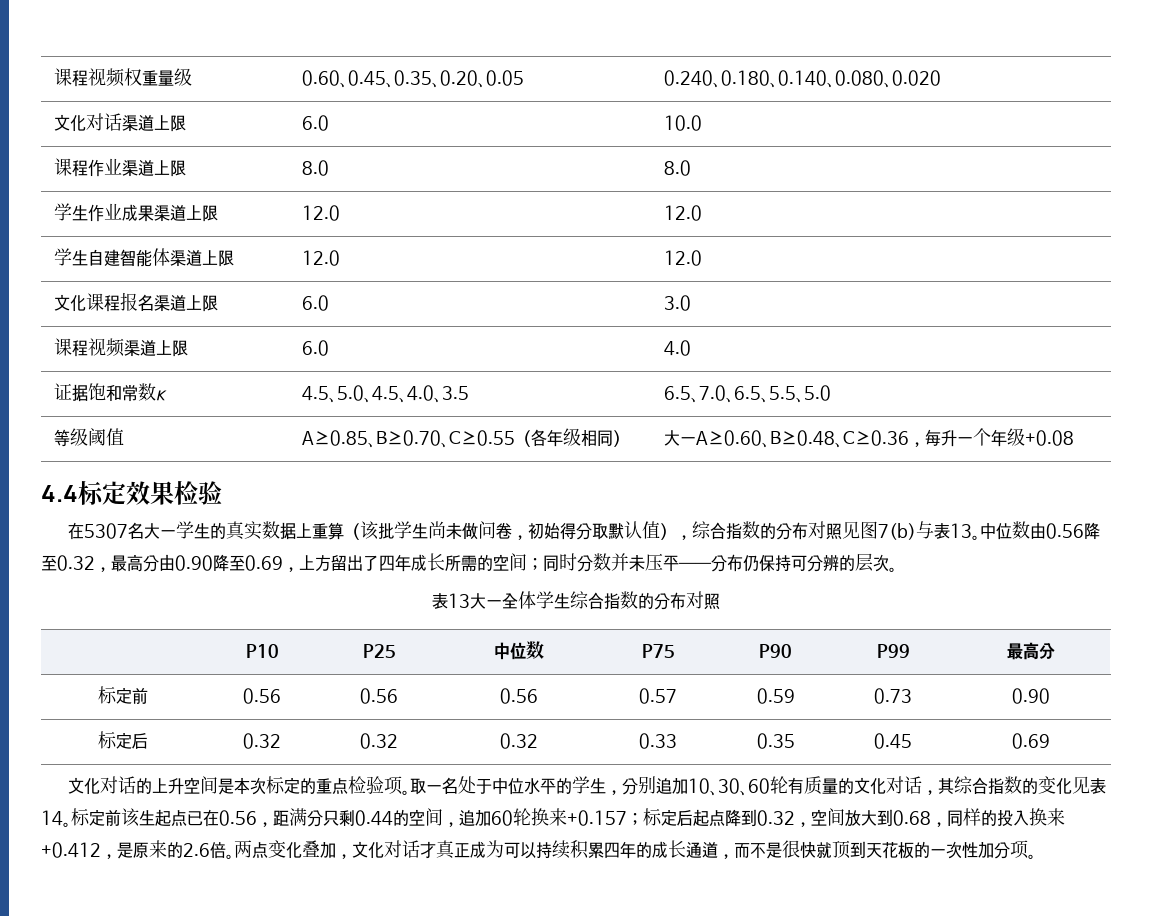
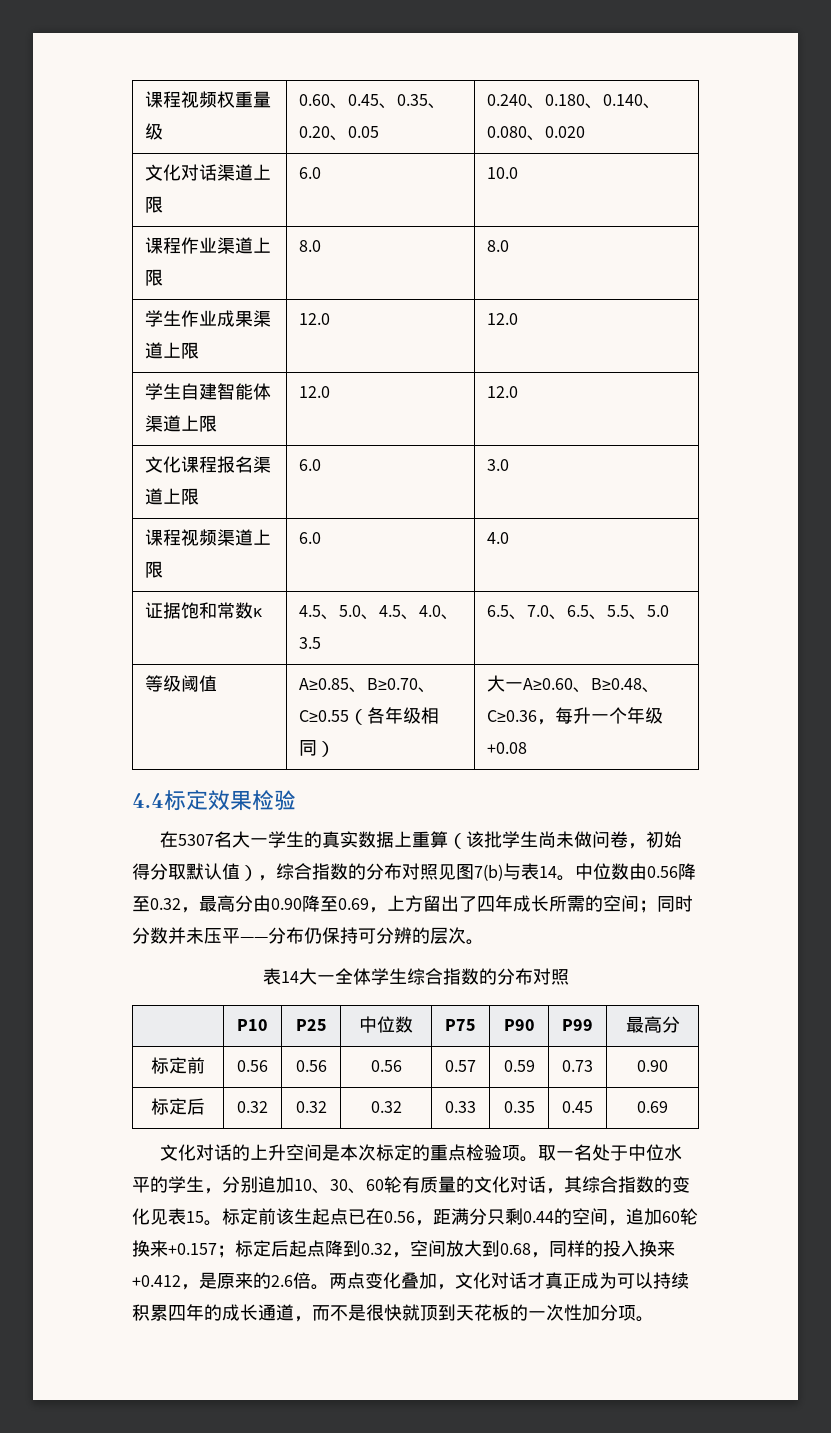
- 在5307名大一学生的真实数据上重算（该批学生尚未做问卷，初始得分取默认值），综合指数的分布对照见图7(b)与表13。
+ 在5307名大一学生的真实数据上重算（该批学生尚未做问卷，初始得分取默认值），综合指数的分布对照见图7(b)与表14。
- 表13大一全体学生综合指数的分布对照
+ 表14大一全体学生综合指数的分布对照
- 取一名处于中位水平的学生，分别追加10、30、60轮有质量的文化对话，其综合指数的变化见表14。
+ 取一名处于中位水平的学生，分别追加10、30、60轮有质量的文化对话，其综合指数的变化见表15。

